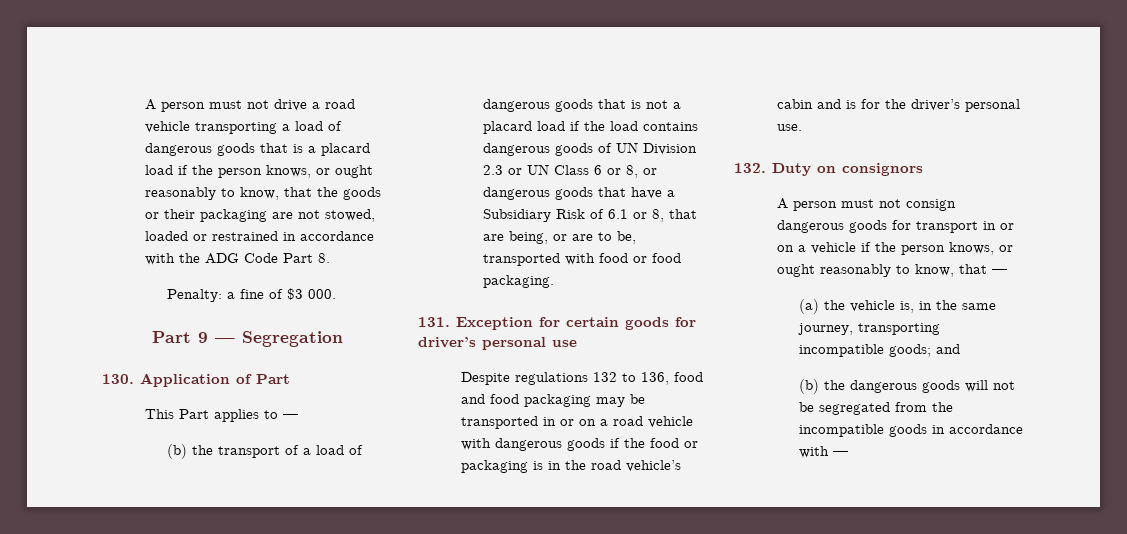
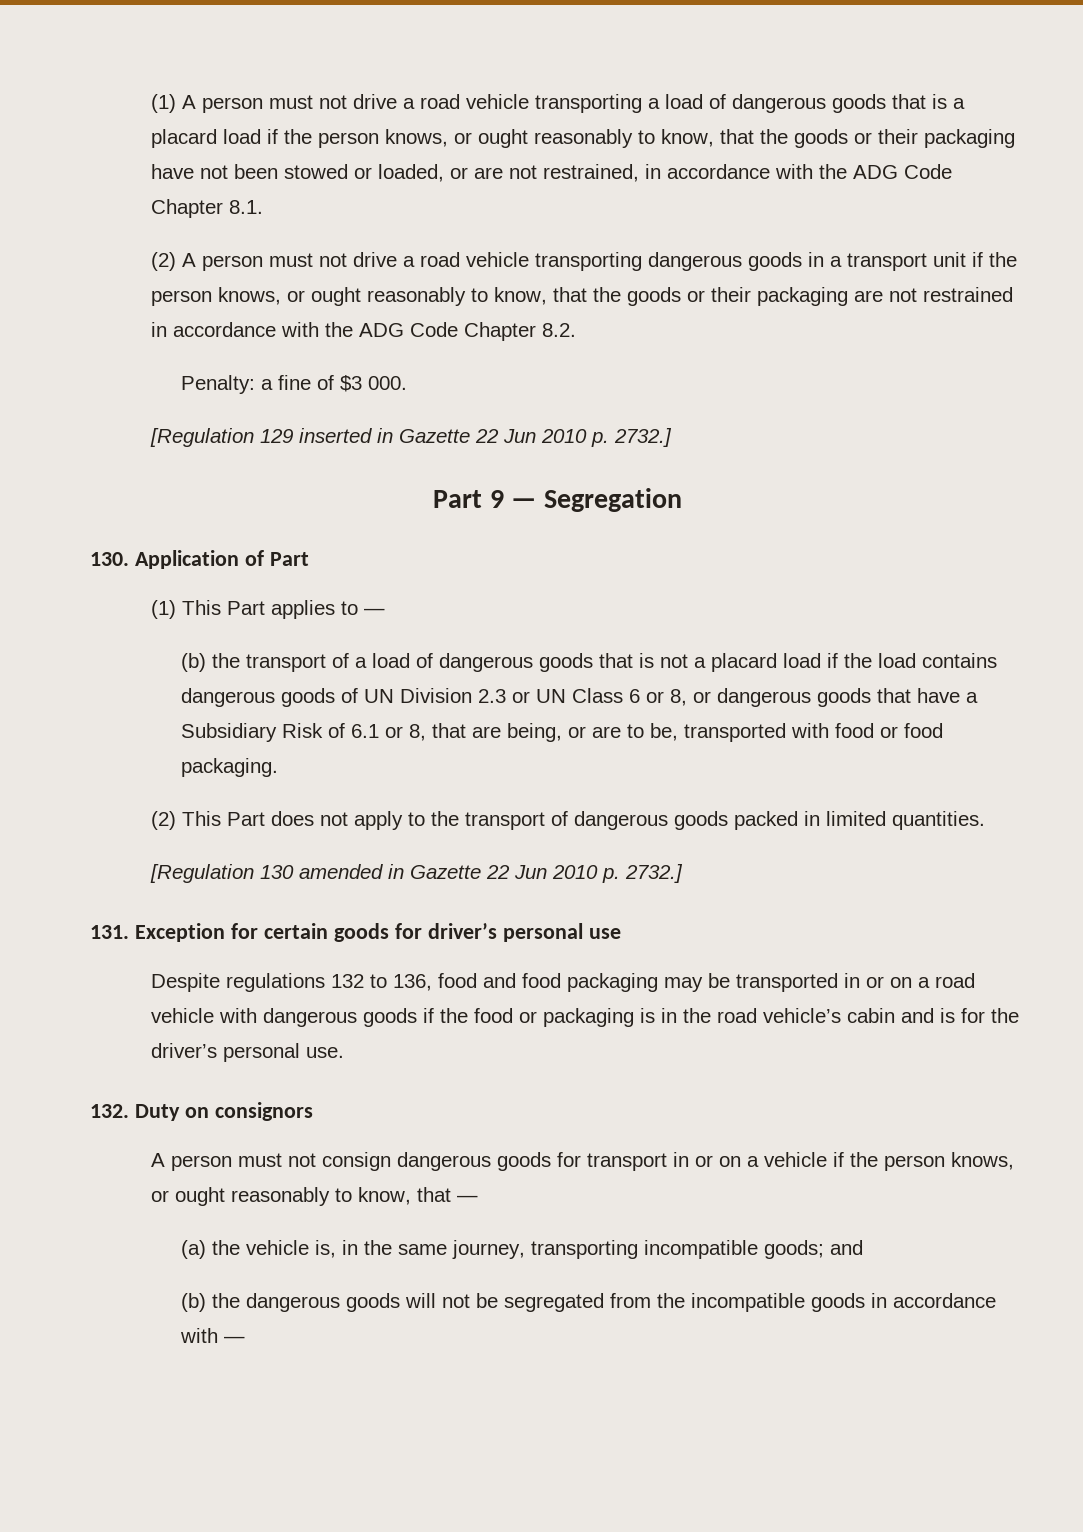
- A person must not drive a road vehicle transporting a load of dangerous goods that is a placard load if the person knows, or ought reasonably to know, that the goods or their packaging are not stowed, loaded or restrained in accordance with the ADG Code Part 8.
+ (1) A person must not drive a road vehicle transporting a load of dangerous goods that is a placard load if the person knows, or ought reasonably to know, that the goods or their packaging have not been stowed or loaded, or are not restrained, in accordance with the ADG Code Chapter 8.1.
+ (2) A person must not drive a road vehicle transporting dangerous goods in a transport unit if the person knows, or ought reasonably to know, that the goods or their packaging are not restrained in accordance with the ADG Code Chapter 8.2.
+ [Regulation 129 inserted in Gazette 22 Jun 2010 p. 2732.]
- This Part applies to —
+ (1) This Part applies to —
+ (2) This Part does not apply to the transport of dangerous goods packed in limited quantities.
+ [Regulation 130 amended in Gazette 22 Jun 2010 p. 2732.]

